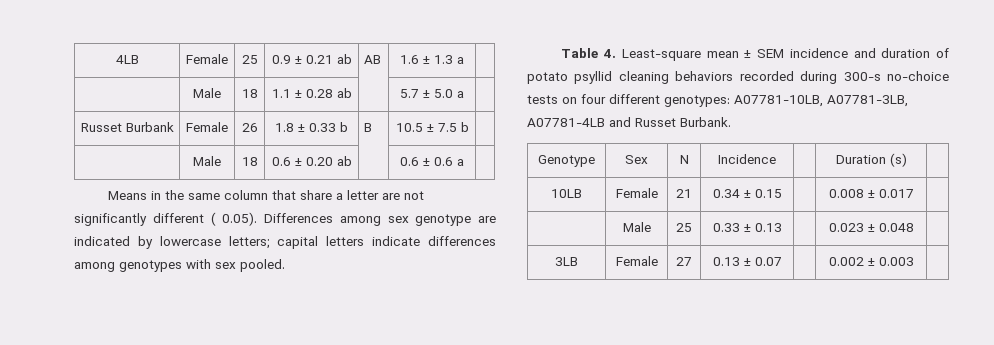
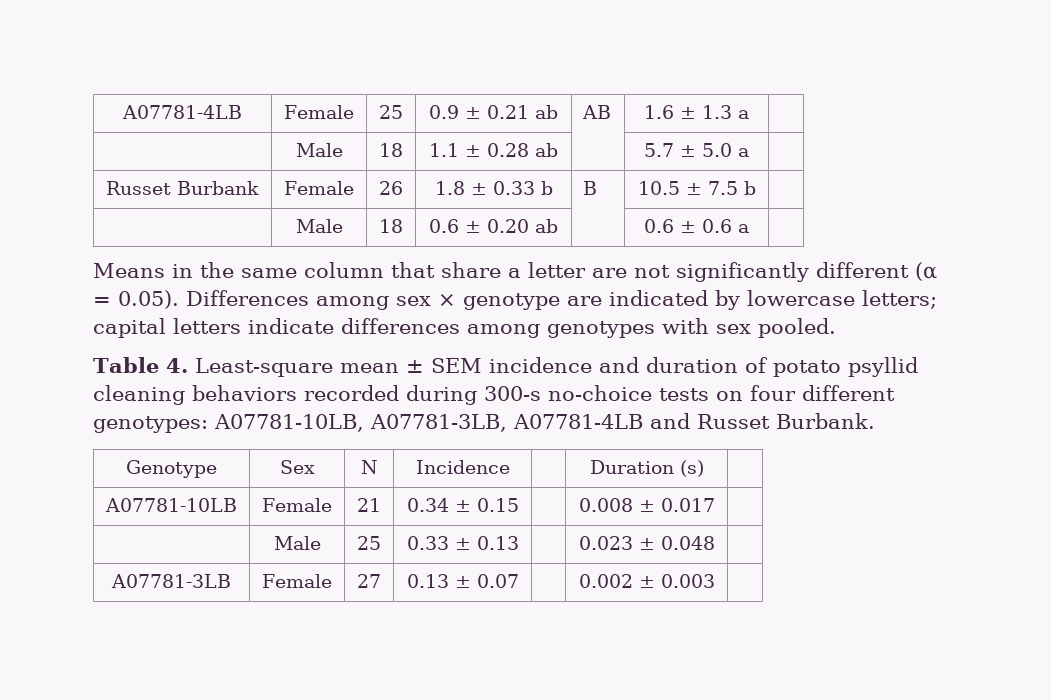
- 4LB | Female | 25 | 0.9 ± 0.21 ab | AB | 1.6 ± 1.3 a |
+ A07781-4LB | Female | 25 | 0.9 ± 0.21 ab | AB | 1.6 ± 1.3 a |
- Means in the same column that share a letter are not significantly different ( 0.05). Differences among sex genotype are indicated by lowercase letters; capital letters indicate differences among genotypes with sex pooled.
+ Means in the same column that share a letter are not significantly different (α = 0.05). Differences among sex × genotype are indicated by lowercase letters; capital letters indicate differences among genotypes with sex pooled.
- 10LB | Female | 21 | 0.34 ± 0.15 | | 0.008 ± 0.017 |
+ A07781-10LB | Female | 21 | 0.34 ± 0.15 | | 0.008 ± 0.017 |
- 3LB | Female | 27 | 0.13 ± 0.07 | | 0.002 ± 0.003 |
+ A07781-3LB | Female | 27 | 0.13 ± 0.07 | | 0.002 ± 0.003 |

